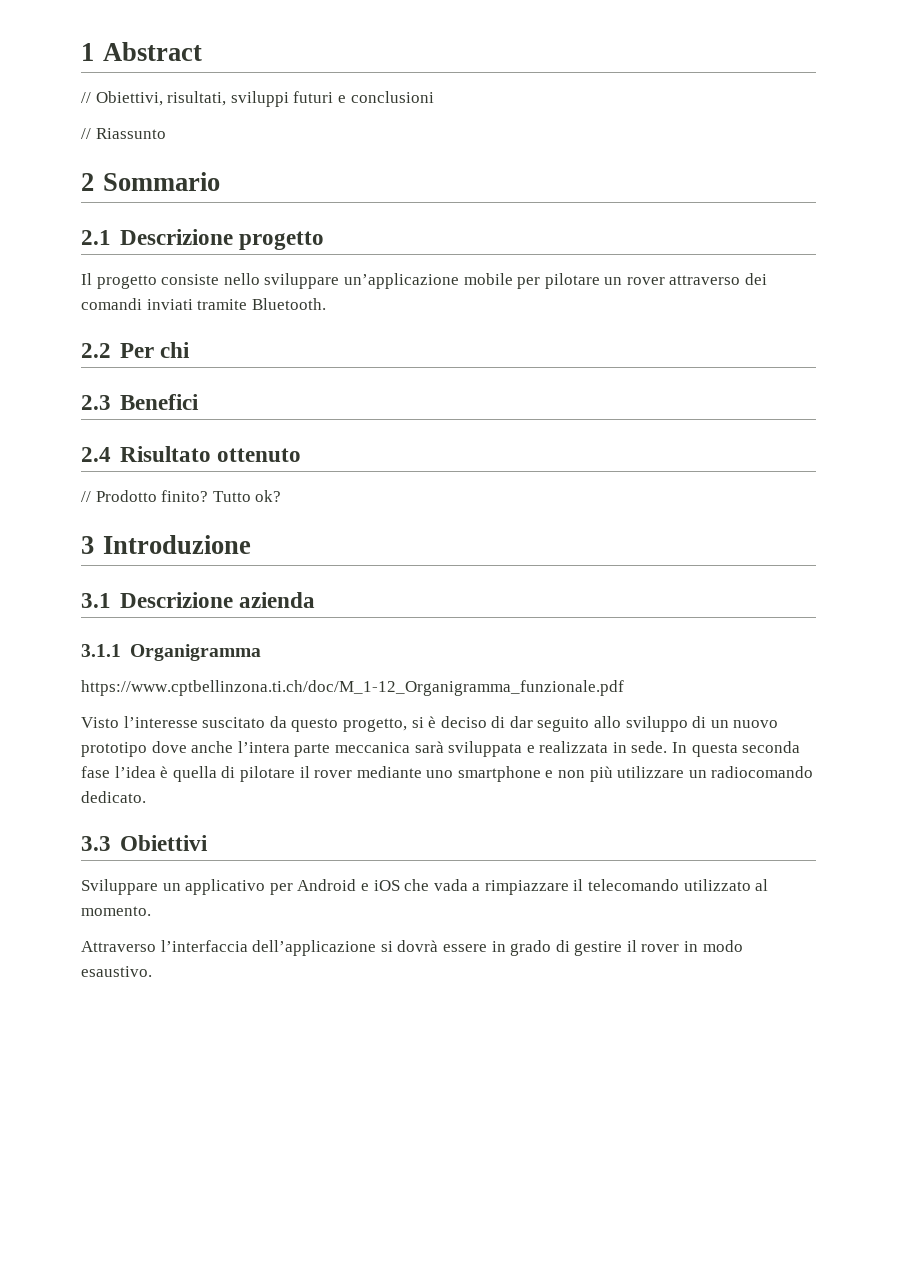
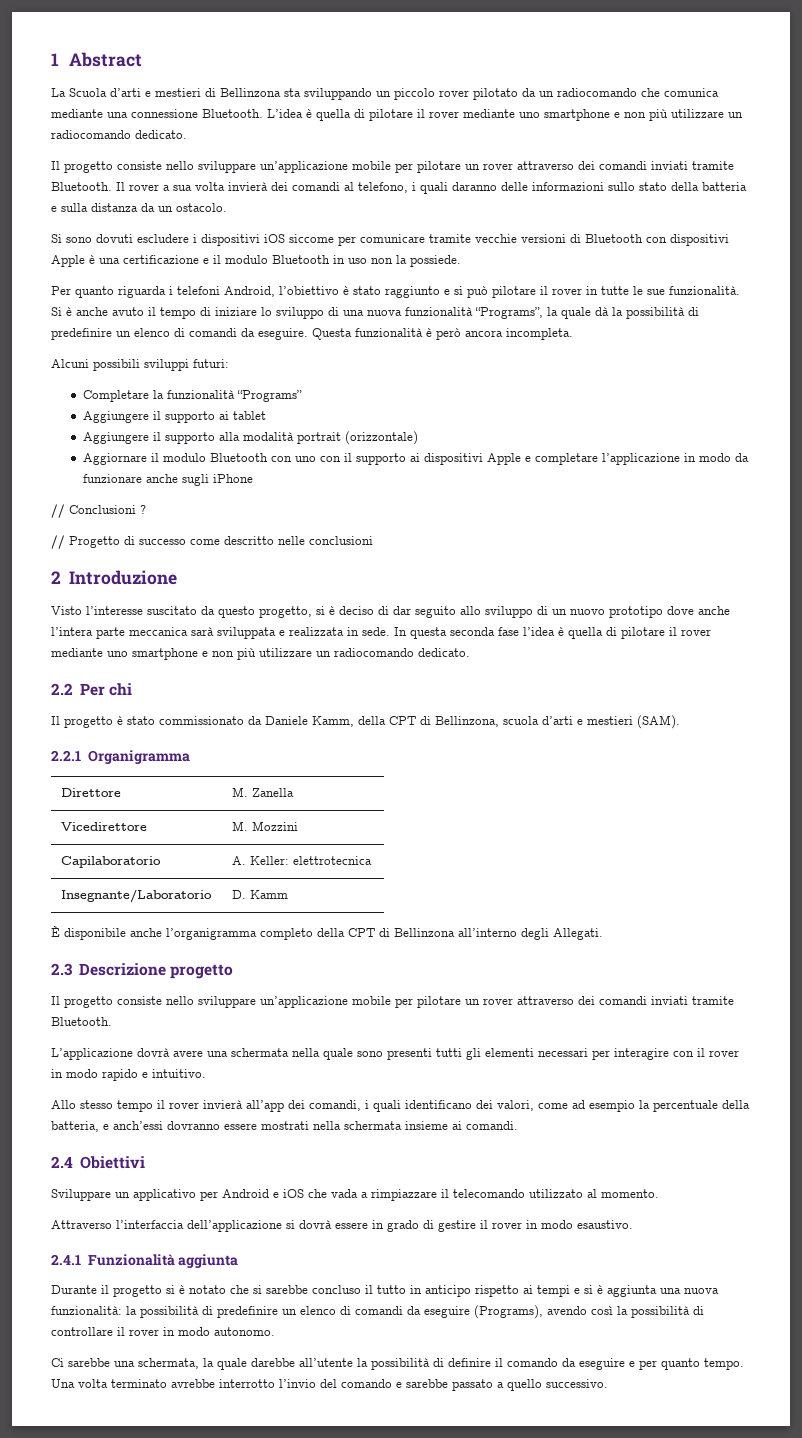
- // Obiettivi, risultati, sviluppi futuri e conclusioni
- // Riassunto
- 2 Sommario
- 2.1 Descrizione progetto
+ La Scuola d’arti e mestieri di Bellinzona sta sviluppando un piccolo rover pilotato da un radiocomando che comunica mediante una connessione Bluetooth. L’idea è quella di pilotare il rover mediante uno smartphone e non più utilizzare un radiocomando dedicato.
- Il progetto consiste nello sviluppare un’applicazione mobile per pilotare un rover attraverso dei comandi inviati tramite Bluetooth.
- 2.2 Per chi
- 2.3 Benefici
- 2.4 Risultato ottenuto
- // Prodotto finito? Tutto ok?
- 3 Introduzione
- 3.1 Descrizione azienda
- 3.1.1 Organigramma
- https://www.cptbellinzona.ti.ch/doc/M_1-12_Organigramma_funzionale.pdf
+ Il progetto consiste nello sviluppare un’applicazione mobile per pilotare un rover attraverso dei comandi inviati tramite Bluetooth. Il rover a sua volta invierà dei comandi al telefono, i quali daranno delle informazioni sullo stato della batteria e sulla distanza da un ostacolo.
+ Si sono dovuti escludere i dispositivi iOS siccome per comunicare tramite vecchie versioni di Bluetooth con dispositivi Apple è una certificazione e il modulo Bluetooth in uso non la possiede.
+ Per quanto riguarda i telefoni Android, l’obiettivo è stato raggiunto e si può pilotare il rover in tutte le sue funzionalità. Si è anche avuto il tempo di iniziare lo sviluppo di una nuova funzionalità “Programs”, la quale dà la possibilità di predefinire un elenco di comandi da eseguire. Questa funzionalità è però ancora incompleta.
+ Alcuni possibili sviluppi futuri:
+ Completare la funzionalità “Programs”
+ Aggiungere il supporto ai tablet
+ Aggiungere il supporto alla modalità portrait (orizzontale)
+ Aggiornare il modulo Bluetooth con uno con il supporto ai dispositivi Apple e completare l’applicazione in modo da funzionare anche sugli iPhone
+ // Conclusioni ?
+ // Progetto di successo come descritto nelle conclusioni
+ 2 Introduzione
- 3.3 Obiettivi
+ 2.2 Per chi
+ Il progetto è stato commissionato da Daniele Kamm, della CPT di Bellinzona, scuola d’arti e mestieri (SAM).
+ 2.2.1 Organigramma
+ Direttore | M. Zanella
+ Vicedirettore | M. Mozzini
+ Capilaboratorio | A. Keller: elettrotecnica
+ Insegnante/Laboratorio | D. Kamm
+ È disponibile anche l’organigramma completo della CPT di Bellinzona all’interno degli Allegati.
+ 2.3 Descrizione progetto
+ Il progetto consiste nello sviluppare un’applicazione mobile per pilotare un rover attraverso dei comandi inviati tramite Bluetooth.
+ L’applicazione dovrà avere una schermata nella quale sono presenti tutti gli elementi necessari per interagire con il rover in modo rapido e intuitivo.
+ Allo stesso tempo il rover invierà all’app dei comandi, i quali identificano dei valori, come ad esempio la percentuale della batteria, e anch’essi dovranno essere mostrati nella schermata insieme ai comandi.
+ 2.4 Obiettivi
+ 2.4.1 Funzionalità aggiunta
+ Durante il progetto si è notato che si sarebbe concluso il tutto in anticipo rispetto ai tempi e si è aggiunta una nuova funzionalità: la possibilità di predefinire un elenco di comandi da eseguire (Programs), avendo così la possibilità di controllare il rover in modo autonomo.
+ Ci sarebbe una schermata, la quale darebbe all’utente la possibilità di definire il comando da eseguire e per quanto tempo. Una volta terminato avrebbe interrotto l’invio del comando e sarebbe passato a quello successivo.

